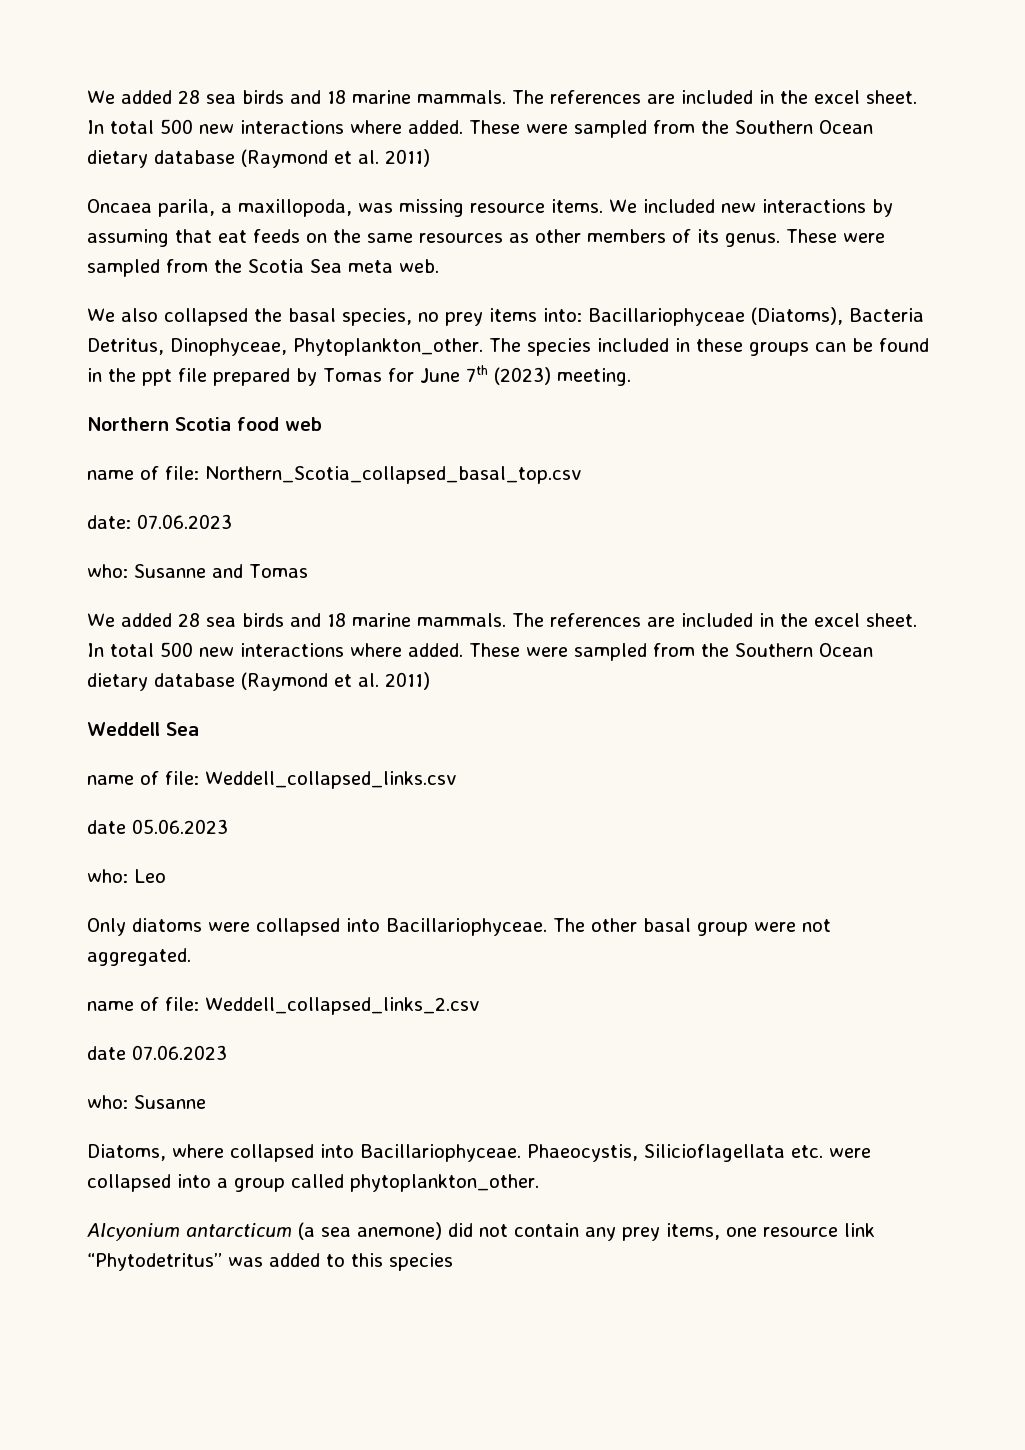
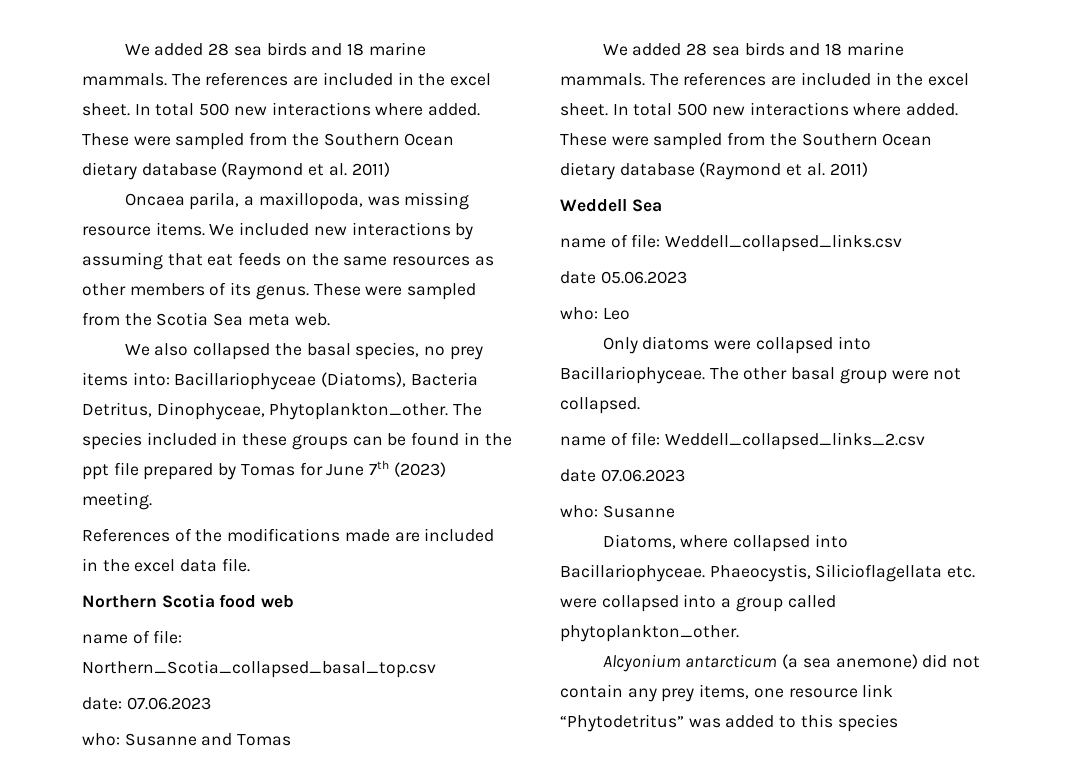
+ References of the modifications made are included in the excel data file.
- The other basal group were not aggregated.
+ The other basal group were not collapsed.

